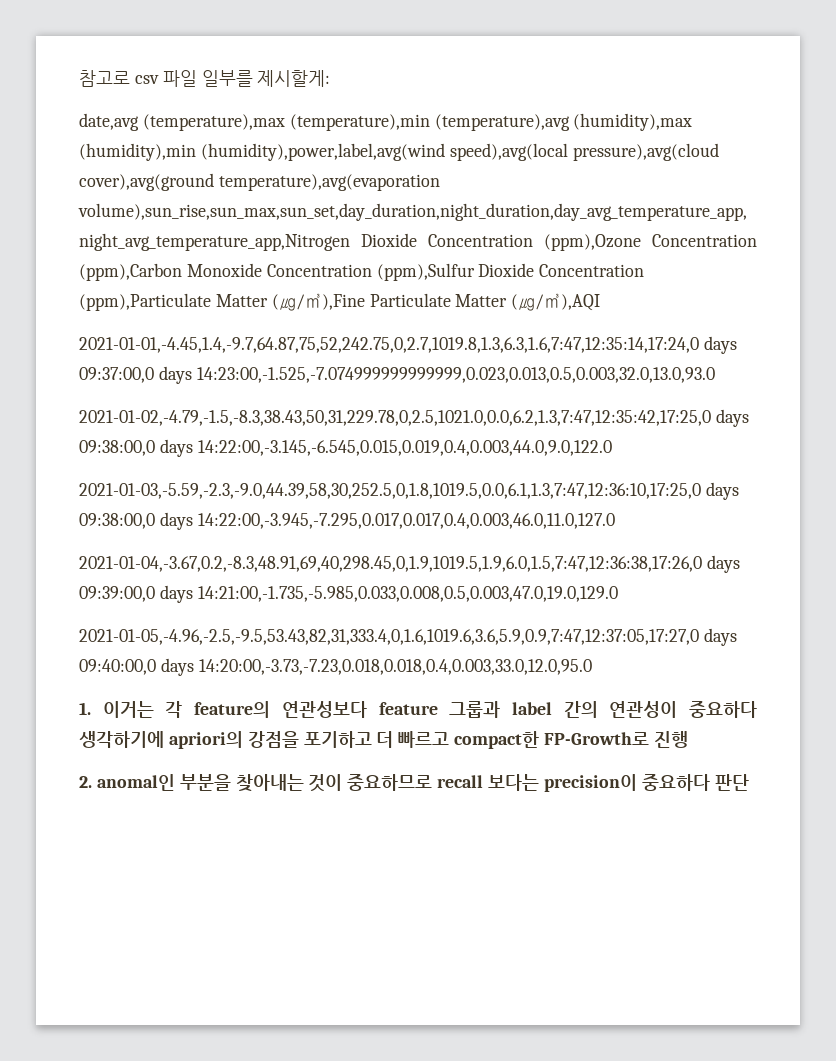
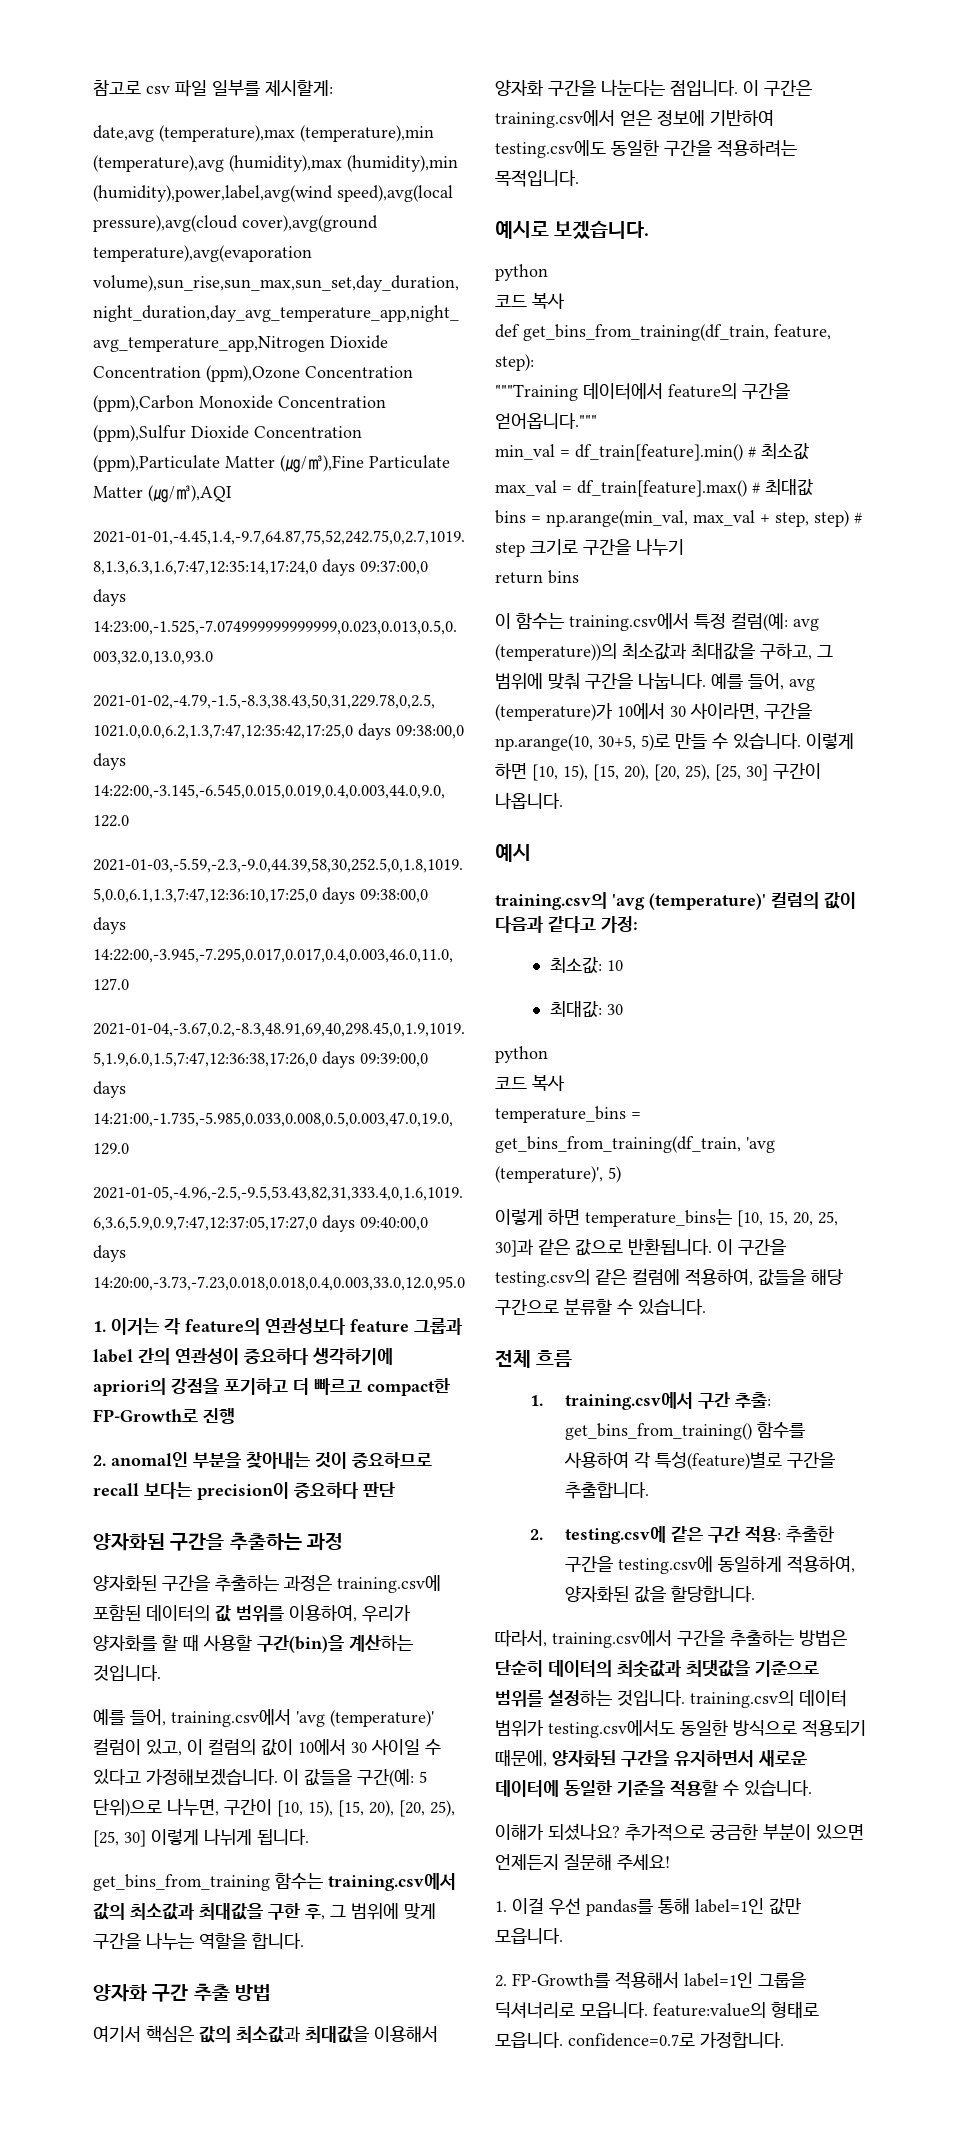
+ 양자화된 구간을 추출하는 과정
+ 양자화된 구간을 추출하는 과정은 training.csv에 포함된 데이터의 값 범위를 이용하여, 우리가 양자화를 할 때 사용할 구간(bin)을 계산하는 것입니다.
+ 예를 들어, training.csv에서 'avg (temperature)' 컬럼이 있고, 이 컬럼의 값이 10에서 30 사이일 수 있다고 가정해보겠습니다. 이 값들을 구간(예: 5 단위)으로 나누면, 구간이 [10, 15), [15, 20), [20, 25), [25, 30] 이렇게 나뉘게 됩니다.
+ get_bins_from_training 함수는 training.csv에서 값의 최소값과 최대값을 구한 후, 그 범위에 맞게 구간을 나누는 역할을 합니다.
+ 양자화 구간 추출 방법
+ 여기서 핵심은 값의 최소값과 최대값을 이용해서 양자화 구간을 나눈다는 점입니다. 이 구간은 training.csv에서 얻은 정보에 기반하여 testing.csv에도 동일한 구간을 적용하려는 목적입니다.
+ 예시로 보겠습니다.
+ python
+ 코드 복사
+ def get_bins_from_training(df_train, feature, step):
+ """Training 데이터에서 feature의 구간을 얻어옵니다."""
+ min_val = df_train[feature].min() # 최소값
+ max_val = df_train[feature].max() # 최대값
+ bins = np.arange(min_val, max_val + step, step) # step 크기로 구간을 나누기
+ return bins
+ 이 함수는 training.csv에서 특정 컬럼(예: avg (temperature))의 최소값과 최대값을 구하고, 그 범위에 맞춰 구간을 나눕니다. 예를 들어, avg (temperature)가 10에서 30 사이라면, 구간을 np.arange(10, 30+5, 5)로 만들 수 있습니다. 이렇게 하면 [10, 15), [15, 20), [20, 25), [25, 30] 구간이 나옵니다.
+ 예시
+ training.csv의 'avg (temperature)' 컬럼의 값이 다음과 같다고 가정:
+ 최소값: 10
+ 최대값: 30
+ python
+ 코드 복사
+ temperature_bins = get_bins_from_training(df_train, 'avg (temperature)', 5)
+ 이렇게 하면 temperature_bins는 [10, 15, 20, 25, 30]과 같은 값으로 반환됩니다. 이 구간을 testing.csv의 같은 컬럼에 적용하여, 값들을 해당 구간으로 분류할 수 있습니다.
+ 전체 흐름
+ 1. training.csv에서 구간 추출: get_bins_from_training() 함수를 사용하여 각 특성(feature)별로 구간을 추출합니다.
+ 2. testing.csv에 같은 구간 적용: 추출한 구간을 testing.csv에 동일하게 적용하여, 양자화된 값을 할당합니다.
+ 따라서, training.csv에서 구간을 추출하는 방법은 단순히 데이터의 최솟값과 최댓값을 기준으로 범위를 설정하는 것입니다. training.csv의 데이터 범위가 testing.csv에서도 동일한 방식으로 적용되기 때문에, 양자화된 구간을 유지하면서 새로운 데이터에 동일한 기준을 적용할 수 있습니다.
+ 이해가 되셨나요? 추가적으로 궁금한 부분이 있으면 언제든지 질문해 주세요!
+ 1. 이걸 우선 pandas를 통해 label=1인 값만 모읍니다.
+ 2. FP-Growth를 적용해서 label=1인 그룹을 딕셔너리로 모읍니다. feature:value의 형태로 모읍니다. confidence=0.7로 가정합니다.

